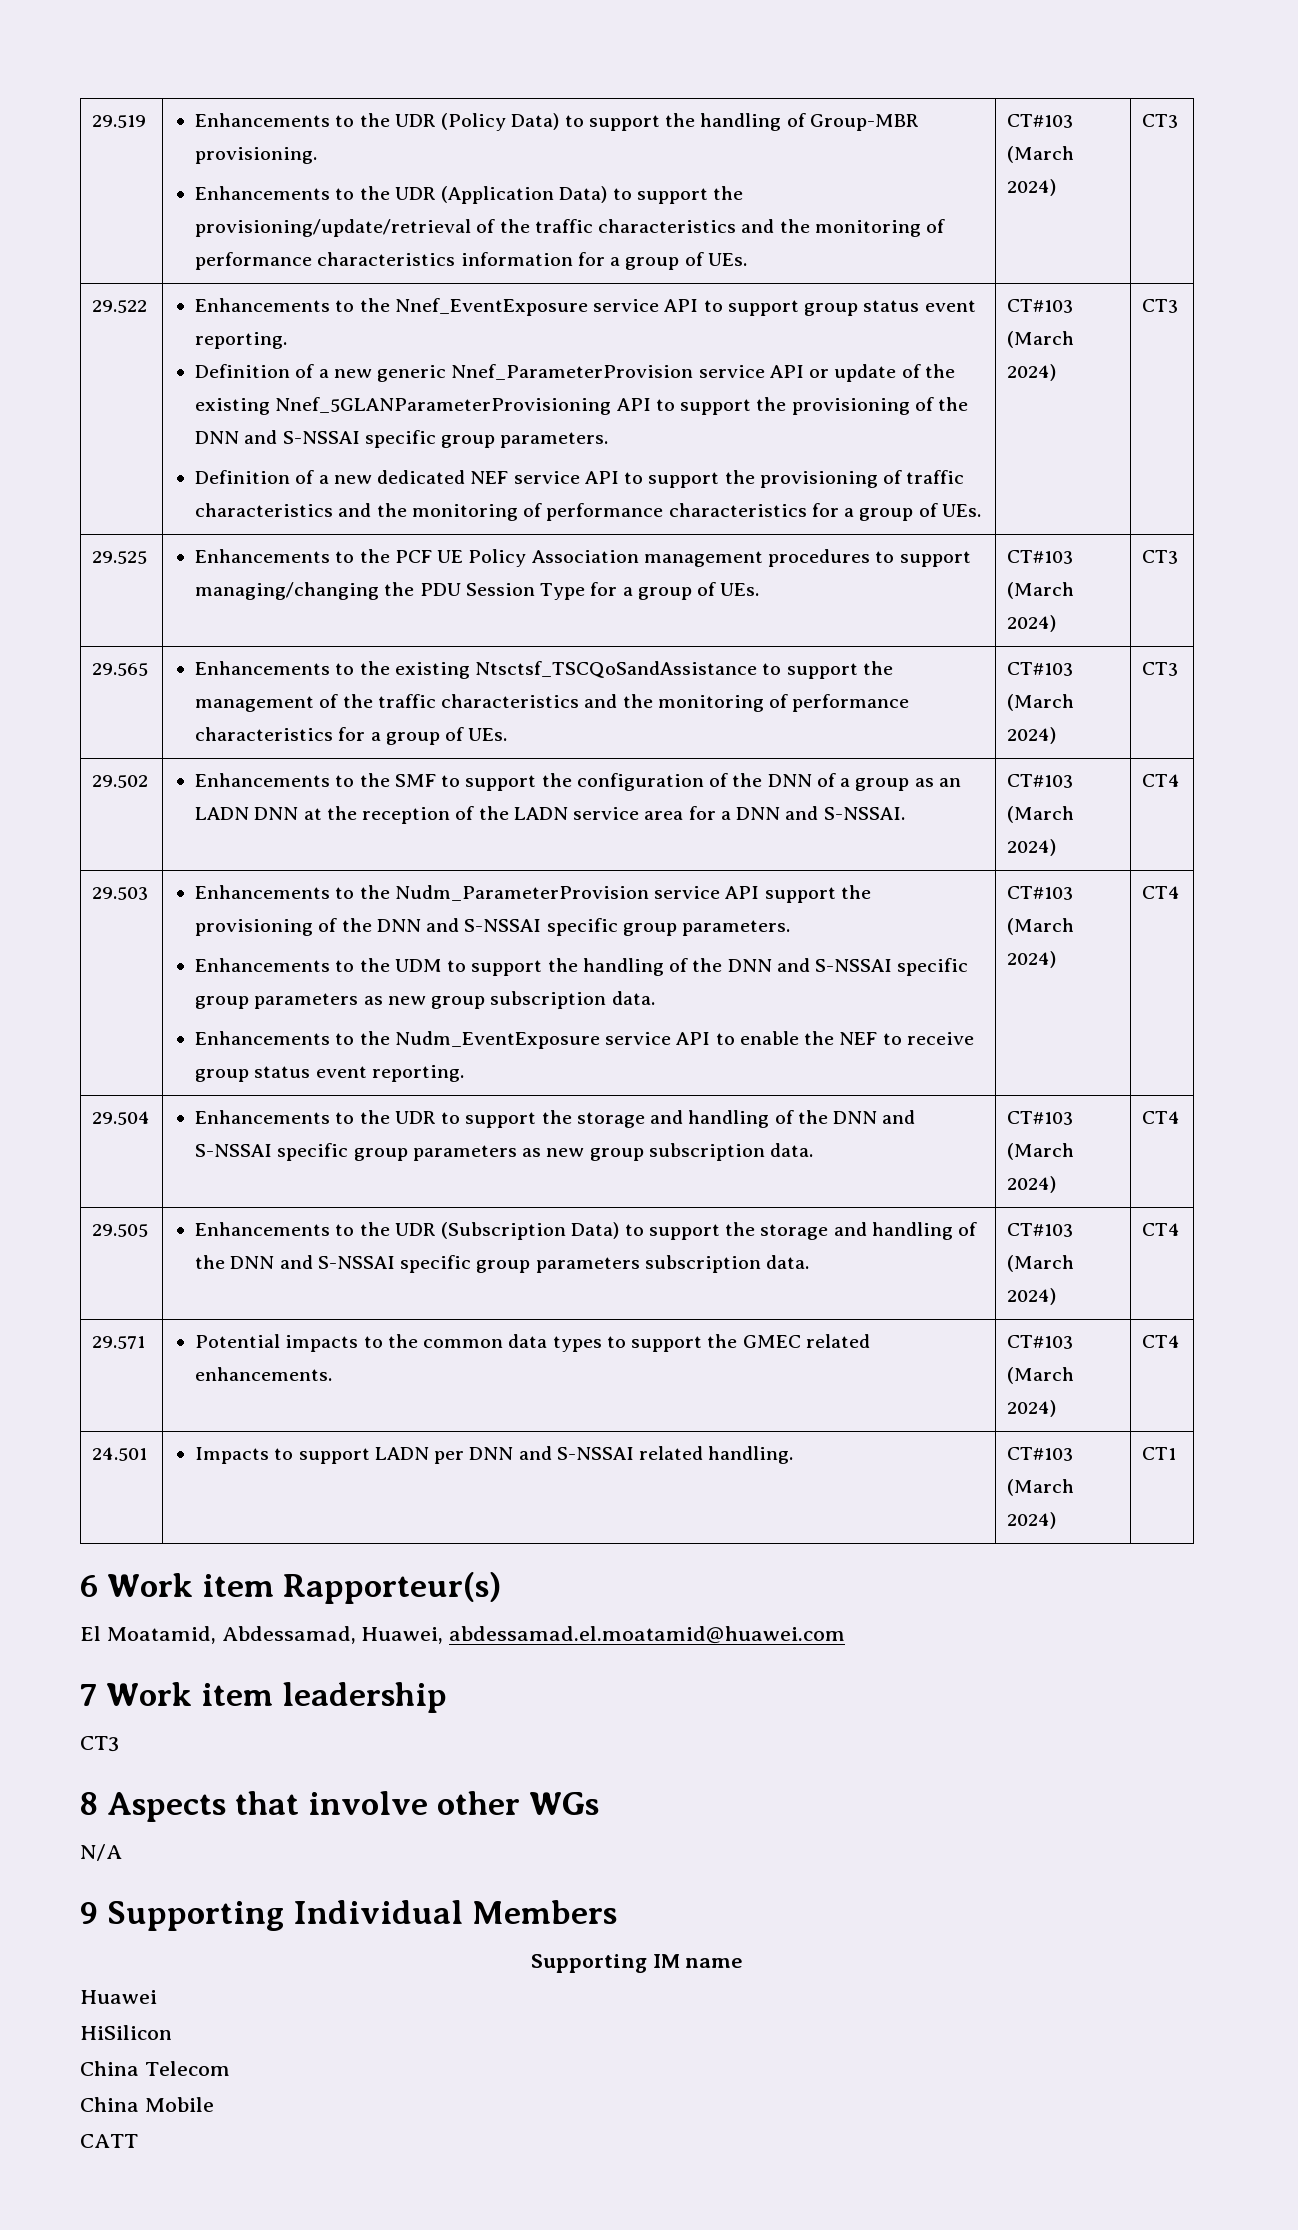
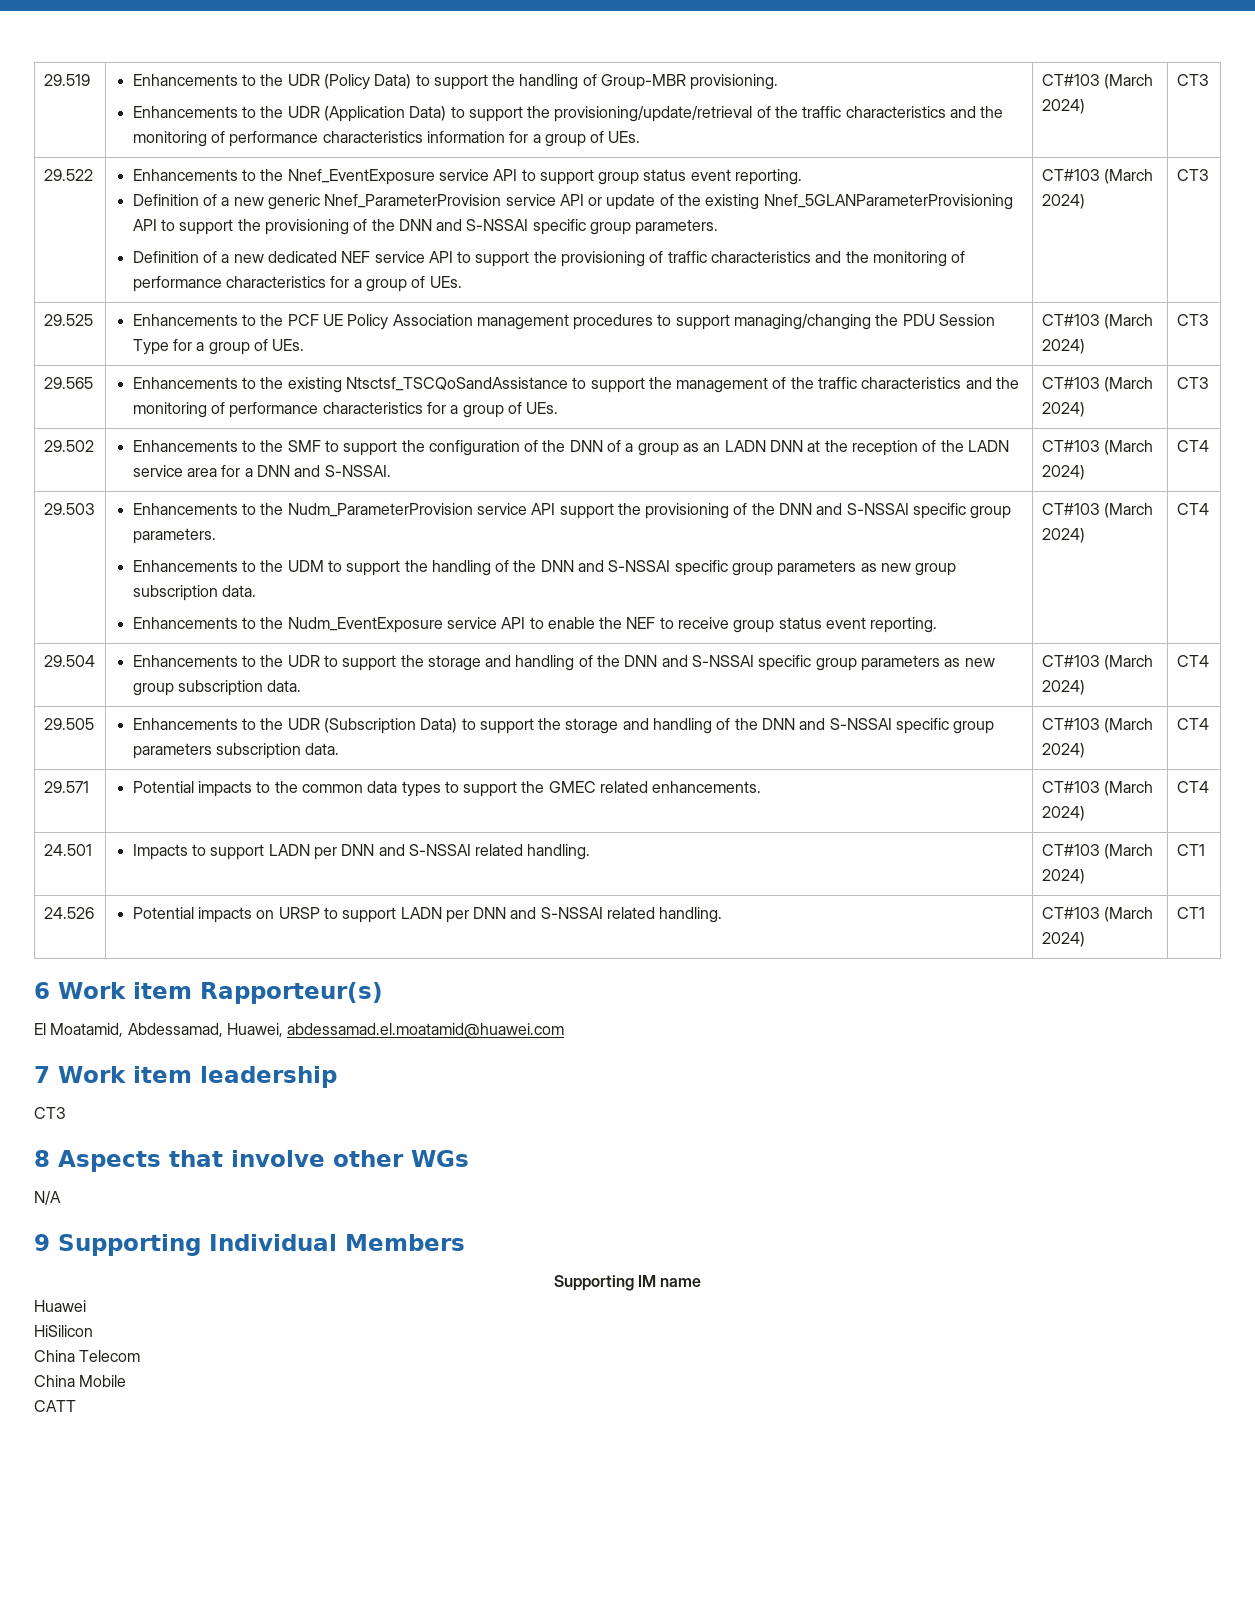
+ 24.526 | Potential impacts on URSP to support LADN per DNN and S-NSSAI related handling. | CT#103 (March 2024) | CT1

